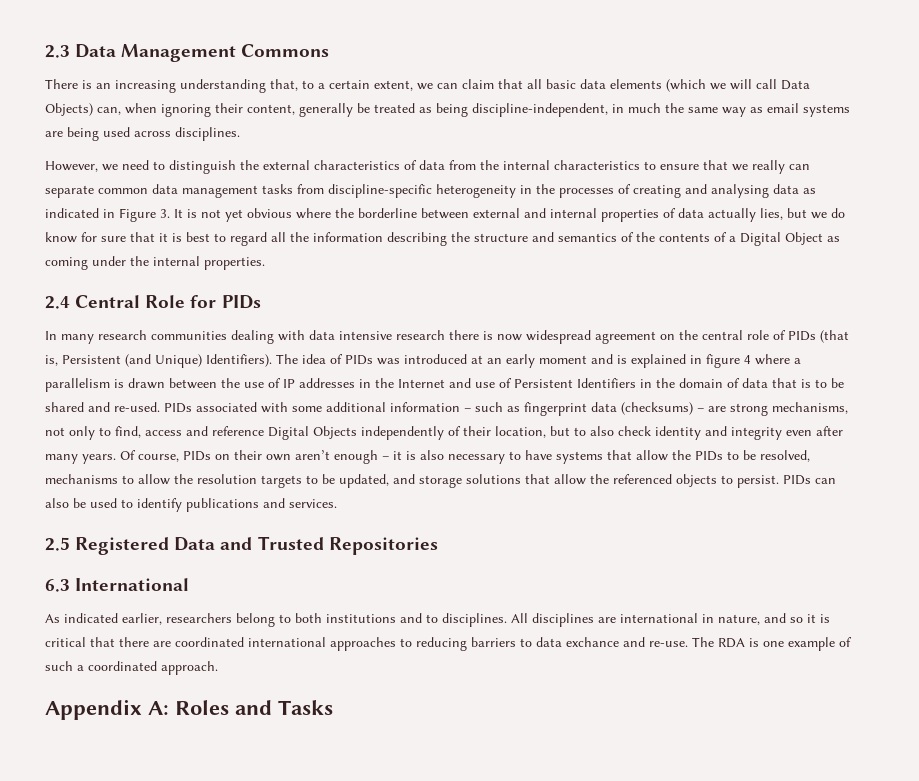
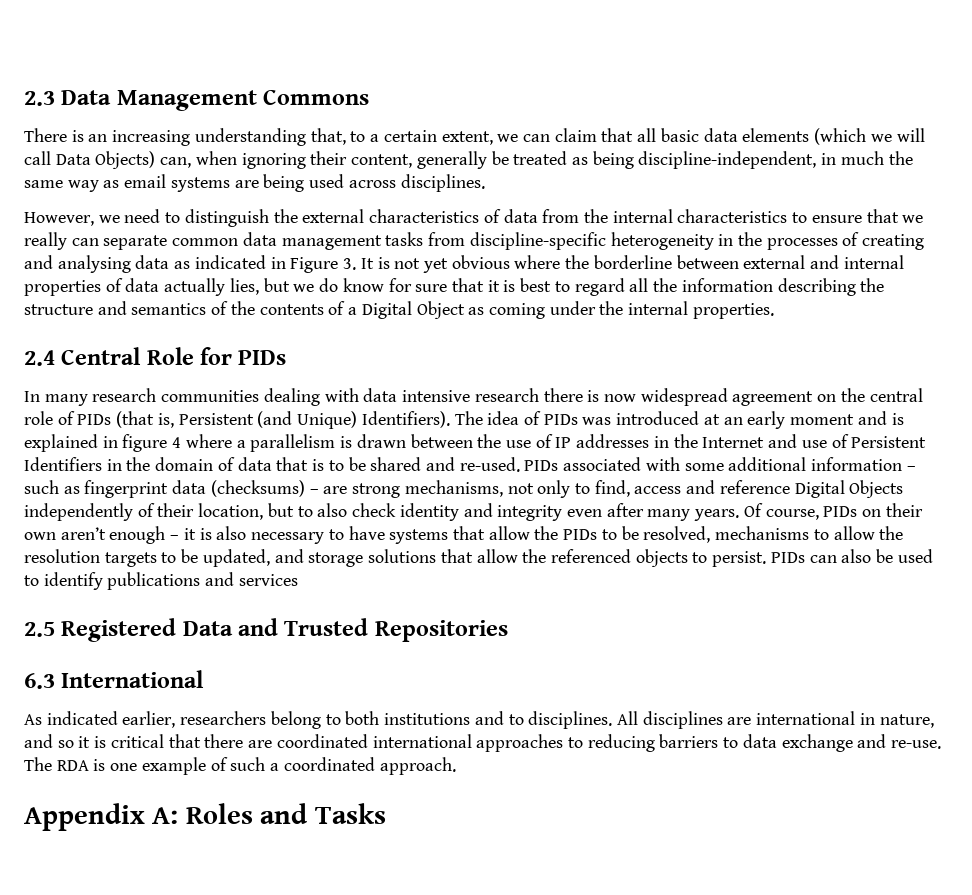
- PIDs can also be used to identify publications and services.
+ PIDs can also be used to identify publications and services
- All disciplines are international in nature, and so it is critical that there are coordinated international approaches to reducing barriers to data exchance and re-use.
+ All disciplines are international in nature, and so it is critical that there are coordinated international approaches to reducing barriers to data exchange and re-use.

